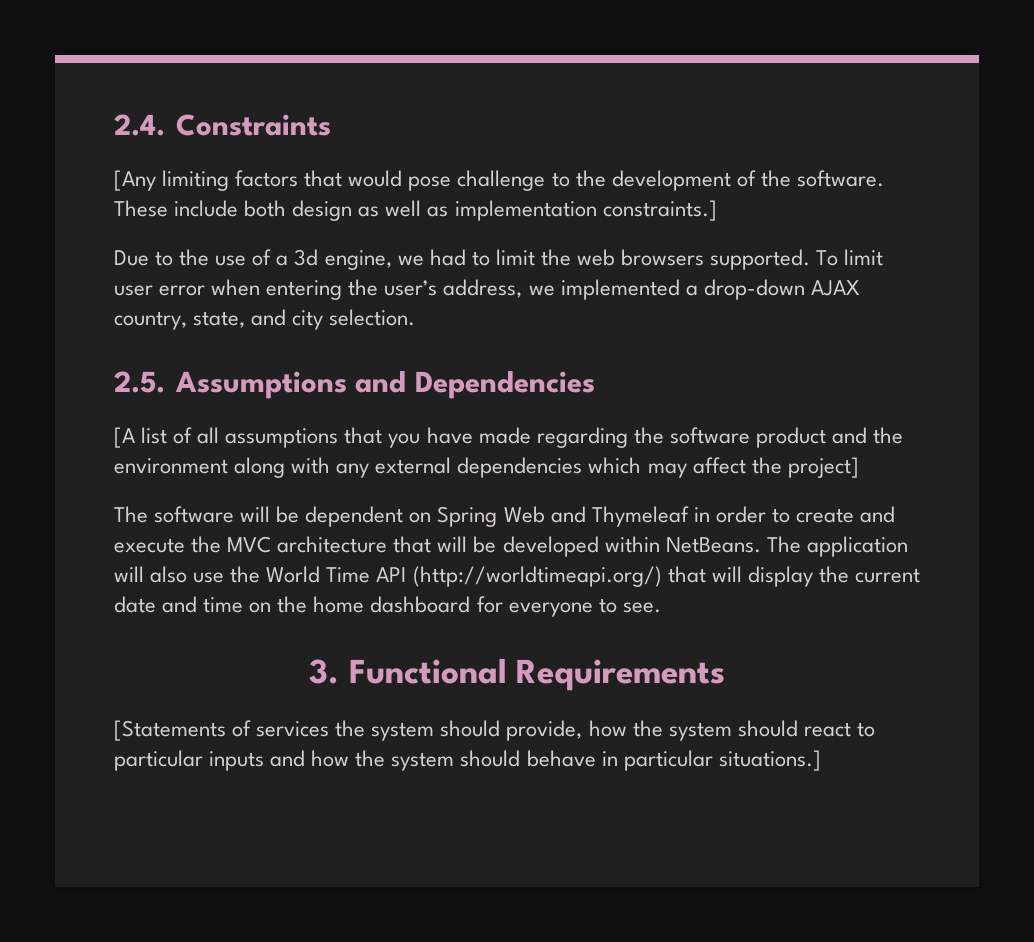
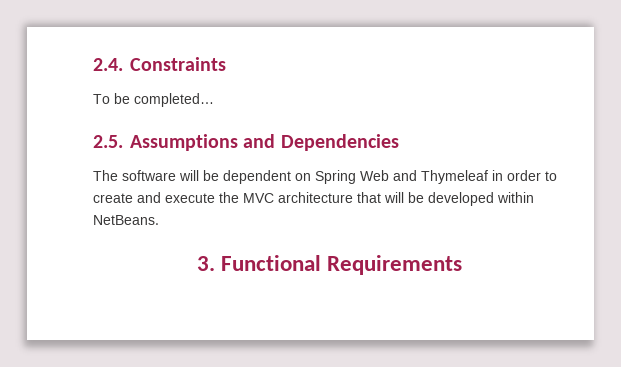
- [Any limiting factors that would pose challenge to the development of the software. These include both design as well as implementation constraints.]
- Due to the use of a 3d engine, we had to limit the web browsers supported. To limit user error when entering the user’s address, we implemented a drop-down AJAX country, state, and city selection.
+ To be completed…
  2.5. Assumptions and Dependencies
- [A list of all assumptions that you have made regarding the software product and the environment along with any external dependencies which may affect the project]
- The software will be dependent on Spring Web and Thymeleaf in order to create and execute the MVC architecture that will be developed within NetBeans. The application will also use the World Time API (http://worldtimeapi.org/) that will display the current date and time on the home dashboard for everyone to see.
+ The software will be dependent on Spring Web and Thymeleaf in order to create and execute the MVC architecture that will be developed within NetBeans.
  3. Functional Requirements
- [Statements of services the system should provide, how the system should react to particular inputs and how the system should behave in particular situations.]

